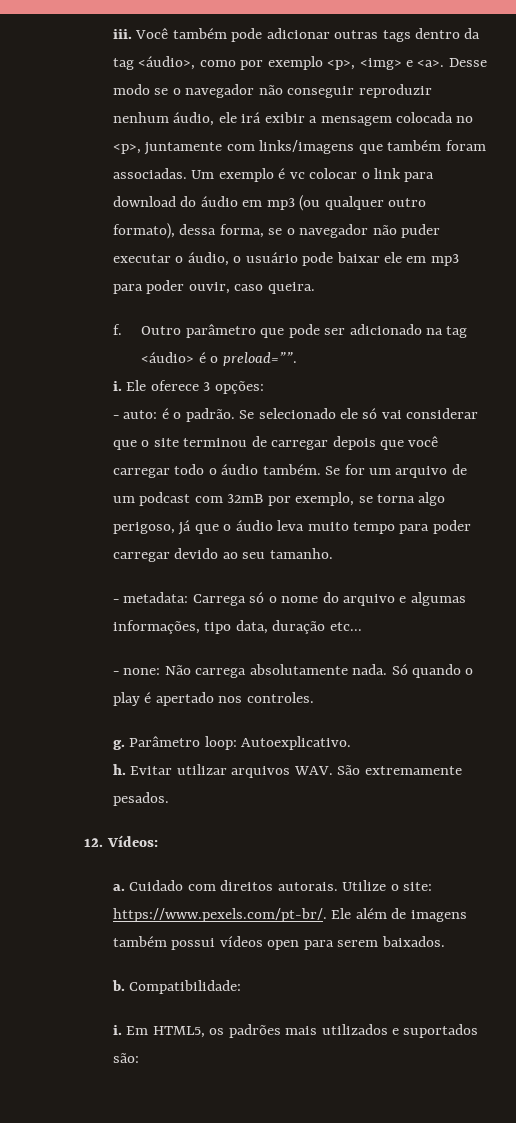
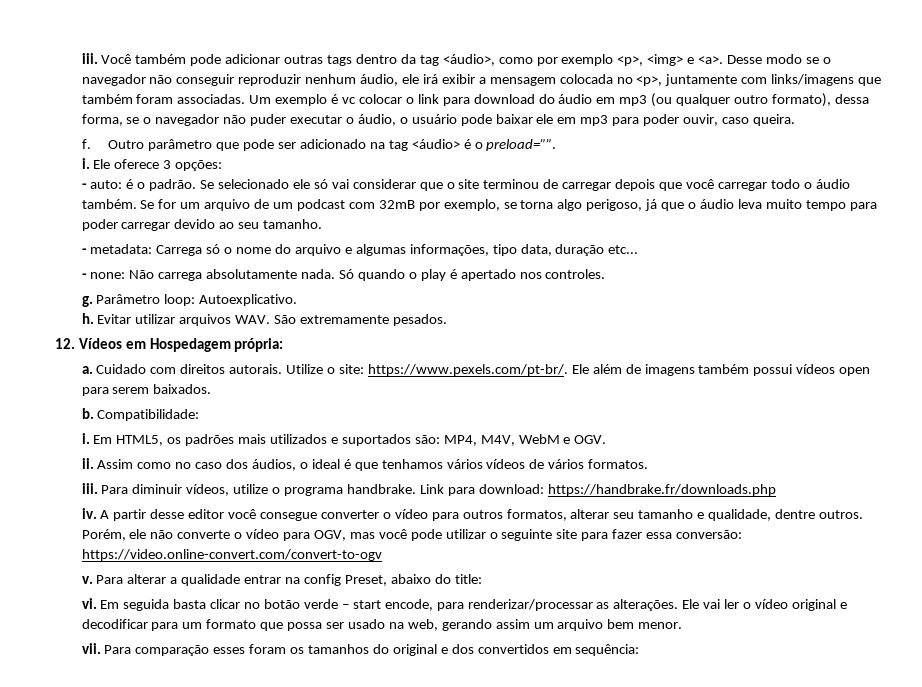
- 12. Vídeos:
+ 12. Vídeos em Hospedagem própria:
- Em HTML5, os padrões mais utilizados e suportados são:
+ Em HTML5, os padrões mais utilizados e suportados são: MP4, M4V, WebM e OGV.
+ ii. Assim como no caso dos áudios, o ideal é que tenhamos vários vídeos de vários formatos.
+ iii. Para diminuir vídeos, utilize o programa handbrake. Link para download: https://handbrake.fr/downloads.php
+ iv. A partir desse editor você consegue converter o vídeo para outros formatos, alterar seu tamanho e qualidade, dentre outros. Porém, ele não converte o vídeo para OGV, mas você pode utilizar o seguinte site para fazer essa conversão: https://video.online-convert.com/convert-to-ogv
+ v. Para alterar a qualidade entrar na config Preset, abaixo do title:
+ vi. Em seguida basta clicar no botão verde – start encode, para renderizar/processar as alterações. Ele vai ler o vídeo original e decodificar para um formato que possa ser usado na web, gerando assim um arquivo bem menor.
+ vii. Para comparação esses foram os tamanhos do original e dos convertidos em sequência:

